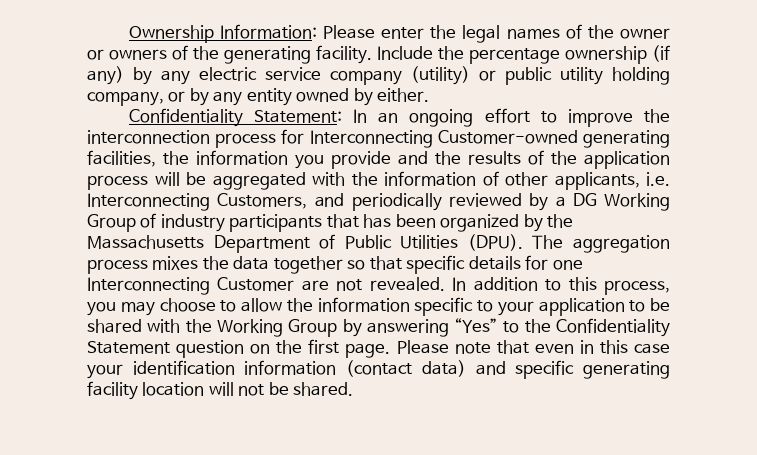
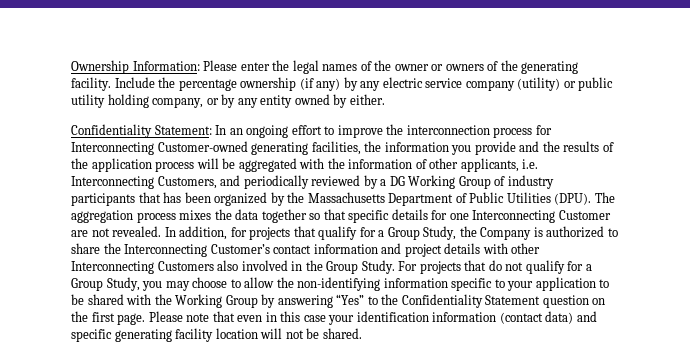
- In addition to this process, you may choose to allow the information specific to your application to be shared with the Working Group by answering “Yes” to the Confidentiality Statement question on the first page.
+ In addition, for projects that qualify for a Group Study, the Company is authorized to share the Interconnecting Customer’s contact information and project details with other Interconnecting Customers also involved in the Group Study. For projects that do not qualify for a Group Study, you may choose to allow the non-identifying information specific to your application to be shared with the Working Group by answering “Yes” to the Confidentiality Statement question on the first page.

